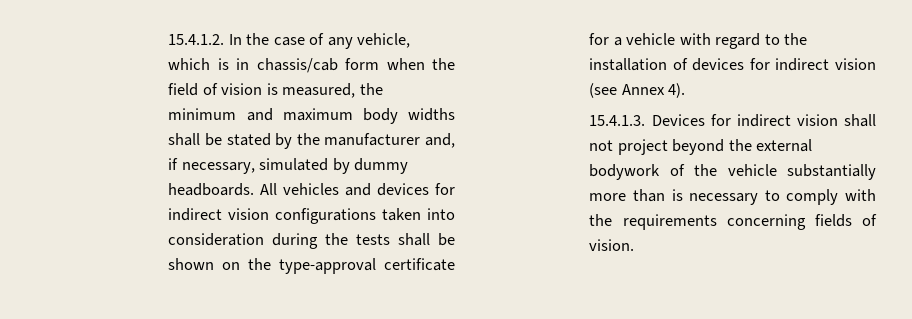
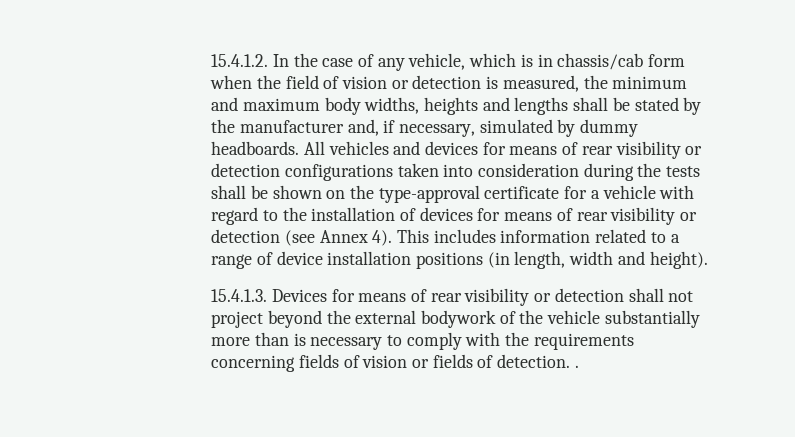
- 15.4.1.2. In the case of any vehicle, which is in chassis/cab form when the field of vision is measured, the minimum and maximum body widths shall be stated by the manufacturer and, if necessary, simulated by dummy headboards.
+ 15.4.1.2. In the case of any vehicle, which is in chassis/cab form when the field of vision or detection is measured, the minimum and maximum body widths, heights and lengths shall be stated by the manufacturer and, if necessary, simulated by dummy headboards.
- All vehicles and devices for indirect vision configurations taken into consideration during the tests shall be shown on the type-approval certificate for a vehicle with regard to the installation of devices for indirect vision (see Annex 4).
- 15.4.1.3. Devices for indirect vision shall not project beyond the external bodywork of the vehicle substantially more than is necessary to comply with the requirements concerning fields of vision.
+ All vehicles and devices for means of rear visibility or detection configurations taken into consideration during the tests shall be shown on the type-approval certificate for a vehicle with regard to the installation of devices for means of rear visibility or detection (see Annex 4). This includes information related to a range of device installation positions (in length, width and height).
+ 15.4.1.3. Devices for means of rear visibility or detection shall not project beyond the external bodywork of the vehicle substantially more than is necessary to comply with the requirements concerning fields of vision or fields of detection. .

